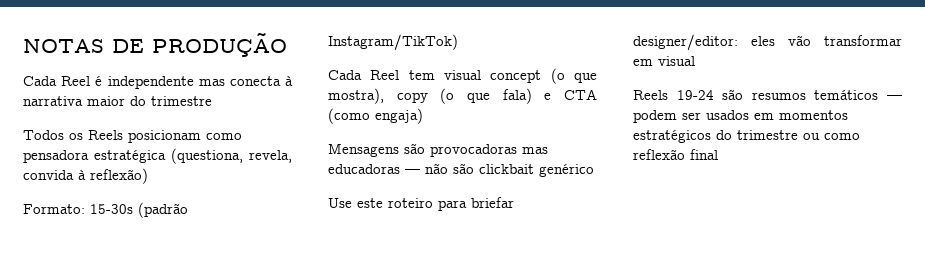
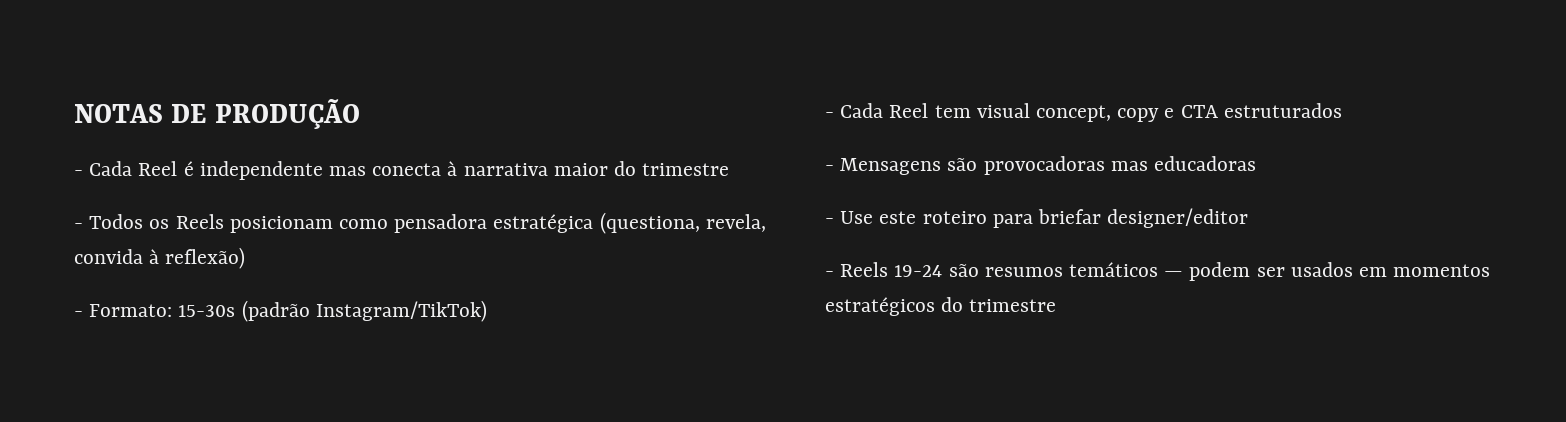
- Cada Reel é independente mas conecta à narrativa maior do trimestre
+ - Cada Reel é independente mas conecta à narrativa maior do trimestre
- Todos os Reels posicionam como pensadora estratégica (questiona, revela, convida à reflexão)
+ - Todos os Reels posicionam como pensadora estratégica (questiona, revela, convida à reflexão)
- Formato: 15-30s (padrão Instagram/TikTok)
+ - Formato: 15-30s (padrão Instagram/TikTok)
- Cada Reel tem visual concept (o que mostra), copy (o que fala) e CTA (como engaja)
- Mensagens são provocadoras mas educadoras — não são clickbait genérico
- Use este roteiro para briefar designer/editor: eles vão transformar em visual
- Reels 19-24 são resumos temáticos — podem ser usados em momentos estratégicos do trimestre ou como reflexão final
+ - Cada Reel tem visual concept, copy e CTA estruturados
+ - Mensagens são provocadoras mas educadoras
+ - Use este roteiro para briefar designer/editor
+ - Reels 19-24 são resumos temáticos — podem ser usados em momentos estratégicos do trimestre

